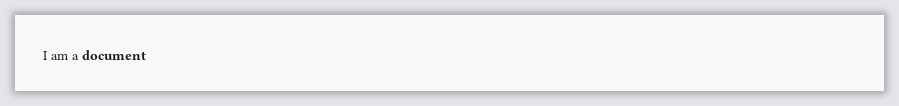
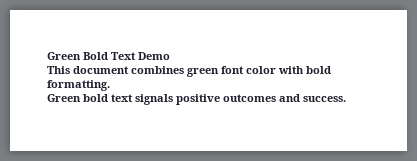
- I am a document
+ Green Bold Text Demo
+ This document combines green font color with bold formatting.
+ Green bold text signals positive outcomes and success.

